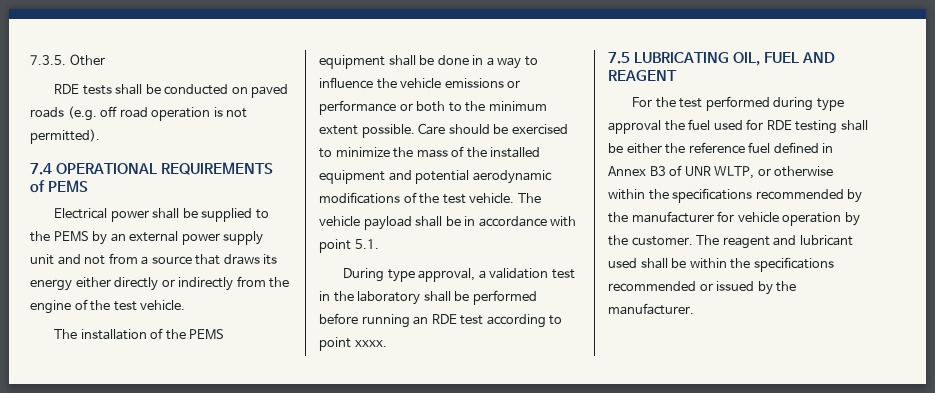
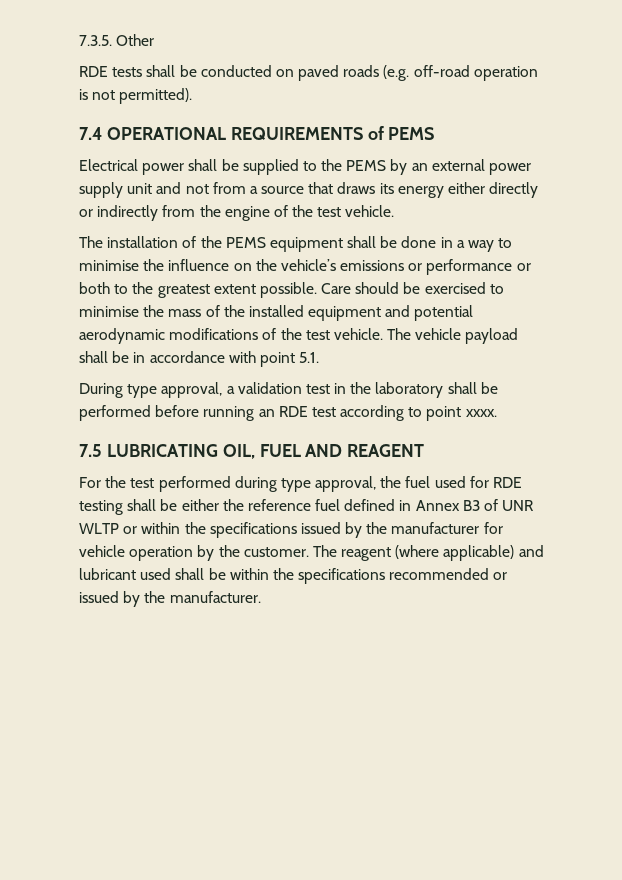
- RDE tests shall be conducted on paved roads (e.g. off road operation is not permitted).
+ RDE tests shall be conducted on paved roads (e.g. off-road operation is not permitted).
- The installation of the PEMS equipment shall be done in a way to influence the vehicle emissions or performance or both to the minimum extent possible.
+ The installation of the PEMS equipment shall be done in a way to minimise the influence on the vehicle’s emissions or performance or both to the greatest extent possible.
- Care should be exercised to minimize the mass of the installed equipment and potential aerodynamic modifications of the test vehicle.
+ Care should be exercised to minimise the mass of the installed equipment and potential aerodynamic modifications of the test vehicle.
- For the test performed during type approval the fuel used for RDE testing shall be either the reference fuel defined in Annex B3 of UNR WLTP, or otherwise within the specifications recommended by the manufacturer for vehicle operation by the customer.
+ For the test performed during type approval, the fuel used for RDE testing shall be either the reference fuel defined in Annex B3 of UNR WLTP or within the specifications issued by the manufacturer for vehicle operation by the customer.
- The reagent and lubricant used shall be within the specifications recommended or issued by the manufacturer.
+ The reagent (where applicable) and lubricant used shall be within the specifications recommended or issued by the manufacturer.

